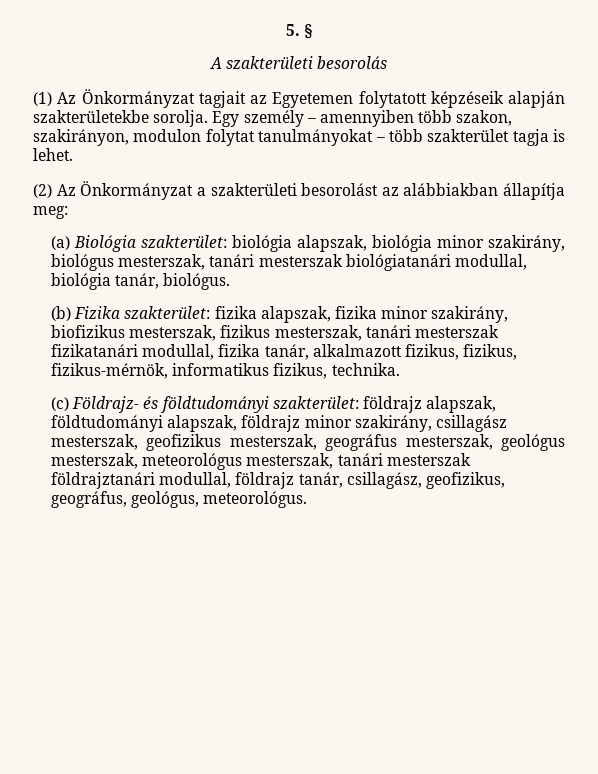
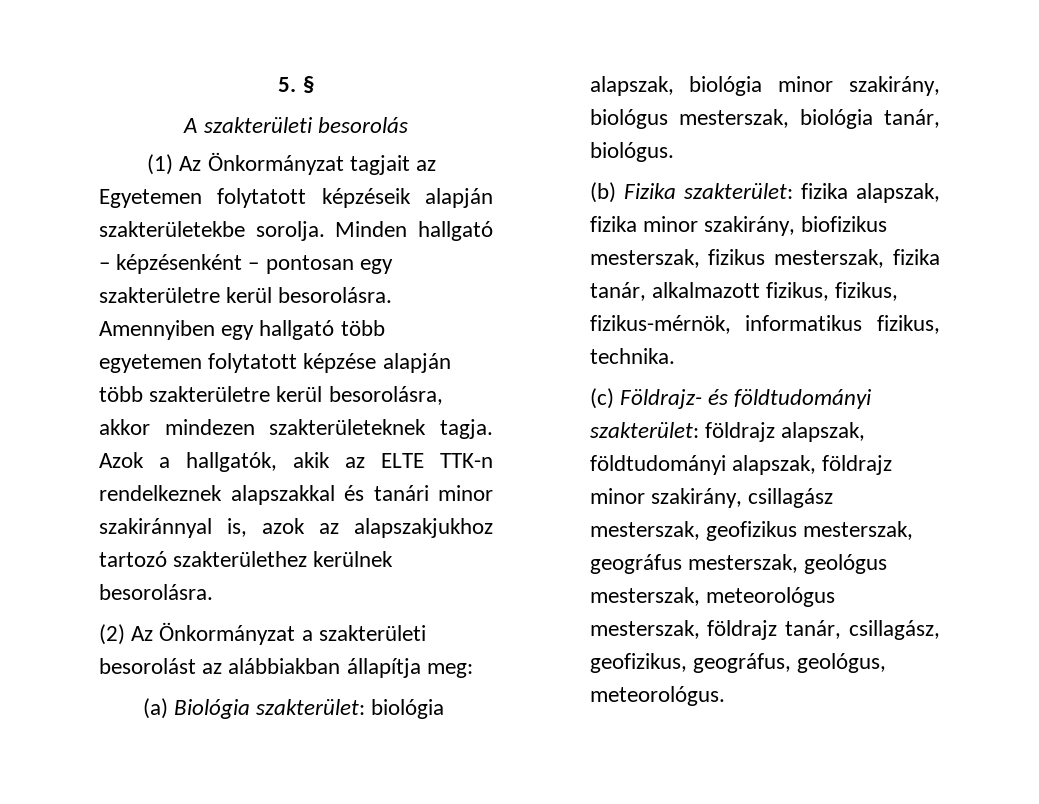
- Egy személy – amennyiben több szakon, szakirányon, modulon folytat tanulmányokat – több szakterület tagja is lehet.
+ Minden hallgató – képzésenként – pontosan egy szakterületre kerül besorolásra. Amennyiben egy hallgató több egyetemen folytatott képzése alapján több szakterületre kerül besorolásra, akkor mindezen szakterületeknek tagja. Azok a hallgatók, akik az ELTE TTK-n rendelkeznek alapszakkal és tanári minor szakiránnyal is, azok az alapszakjukhoz tartozó szakterülethez kerülnek besorolásra.
- (a) Biológia szakterület: biológia alapszak, biológia minor szakirány, biológus mesterszak, tanári mesterszak biológiatanári modullal, biológia tanár, biológus.
+ (a) Biológia szakterület: biológia alapszak, biológia minor szakirány, biológus mesterszak, biológia tanár, biológus.
- (b) Fizika szakterület: fizika alapszak, fizika minor szakirány, biofizikus mesterszak, fizikus mesterszak, tanári mesterszak fizikatanári modullal, fizika tanár, alkalmazott fizikus, fizikus, fizikus-mérnök, informatikus fizikus, technika.
+ (b) Fizika szakterület: fizika alapszak, fizika minor szakirány, biofizikus mesterszak, fizikus mesterszak, fizika tanár, alkalmazott fizikus, fizikus, fizikus-mérnök, informatikus fizikus, technika.
- (c) Földrajz- és földtudományi szakterület: földrajz alapszak, földtudományi alapszak, földrajz minor szakirány, csillagász mesterszak, geofizikus mesterszak, geográfus mesterszak, geológus mesterszak, meteorológus mesterszak, tanári mesterszak földrajztanári modullal, földrajz tanár, csillagász, geofizikus, geográfus, geológus, meteorológus.
+ (c) Földrajz- és földtudományi szakterület: földrajz alapszak, földtudományi alapszak, földrajz minor szakirány, csillagász mesterszak, geofizikus mesterszak, geográfus mesterszak, geológus mesterszak, meteorológus mesterszak, földrajz tanár, csillagász, geofizikus, geográfus, geológus, meteorológus.

